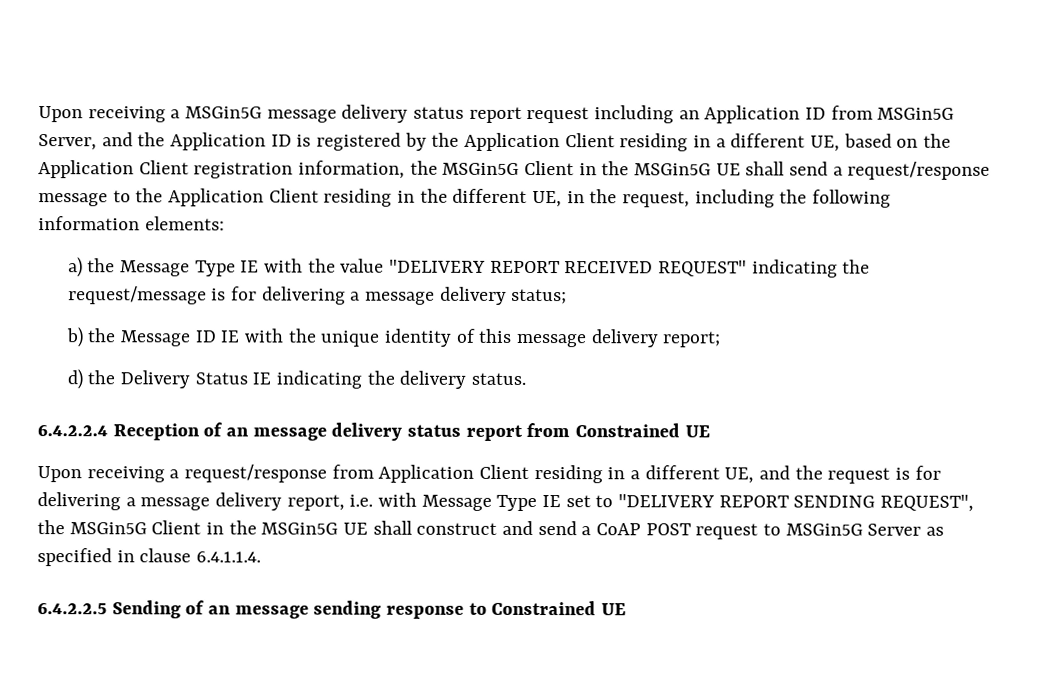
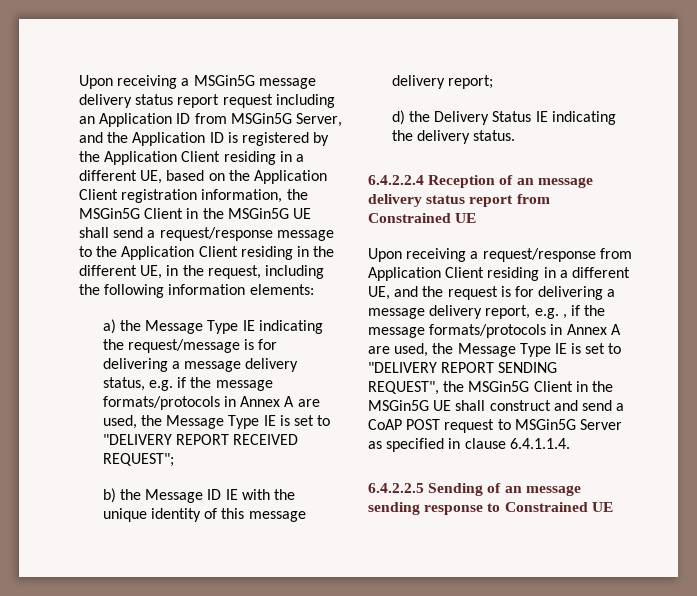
- a) the Message Type IE with the value "DELIVERY REPORT RECEIVED REQUEST" indicating the request/message is for delivering a message delivery status;
+ a) the Message Type IE indicating the request/message is for delivering a message delivery status, e.g. if the message formats/protocols in Annex A are used, the Message Type IE is set to "DELIVERY REPORT RECEIVED REQUEST";
- Upon receiving a request/response from Application Client residing in a different UE, and the request is for delivering a message delivery report, i.e. with Message Type IE set to "DELIVERY REPORT SENDING REQUEST", the MSGin5G Client in the MSGin5G UE shall construct and send a CoAP POST request to MSGin5G Server as specified in clause 6.4.1.1.4.
+ Upon receiving a request/response from Application Client residing in a different UE, and the request is for delivering a message delivery report, e.g. , if the message formats/protocols in Annex A are used, the Message Type IE is set to "DELIVERY REPORT SENDING REQUEST", the MSGin5G Client in the MSGin5G UE shall construct and send a CoAP POST request to MSGin5G Server as specified in clause 6.4.1.1.4.

